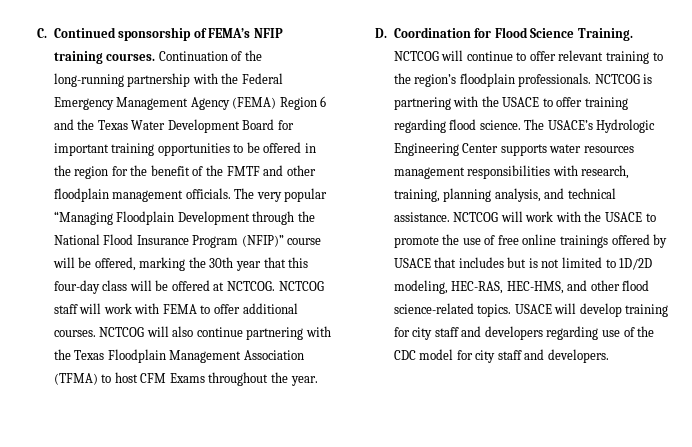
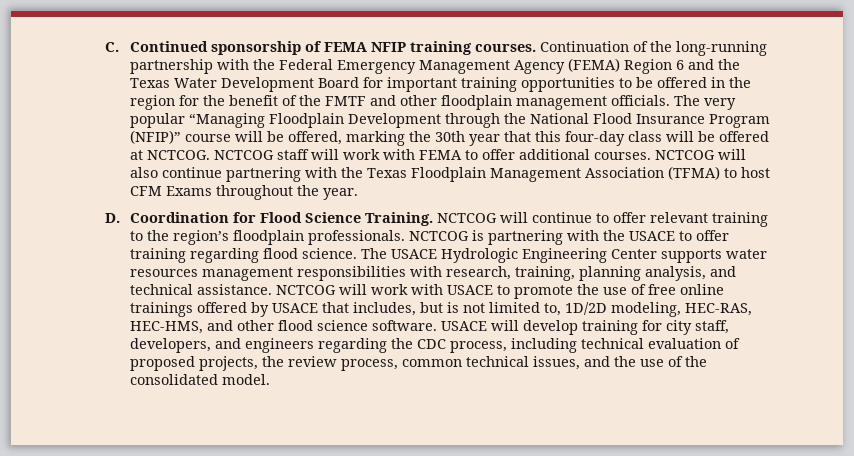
- C. Continued sponsorship of FEMA’s NFIP training courses.
+ C. Continued sponsorship of FEMA NFIP training courses.
- The USACE’s Hydrologic Engineering Center supports water resources management responsibilities with research, training, planning analysis, and technical assistance.
+ The USACE Hydrologic Engineering Center supports water resources management responsibilities with research, training, planning analysis, and technical assistance.
- NCTCOG will work with the USACE to promote the use of free online trainings offered by USACE that includes but is not limited to 1D/2D modeling, HEC-RAS, HEC-HMS, and other flood science-related topics.
+ NCTCOG will work with USACE to promote the use of free online trainings offered by USACE that includes, but is not limited to, 1D/2D modeling, HEC-RAS, HEC-HMS, and other flood science software.
- USACE will develop training for city staff and developers regarding use of the CDC model for city staff and developers.
+ USACE will develop training for city staff, developers, and engineers regarding the CDC process, including technical evaluation of proposed projects, the review process, common technical issues, and the use of the consolidated model.

